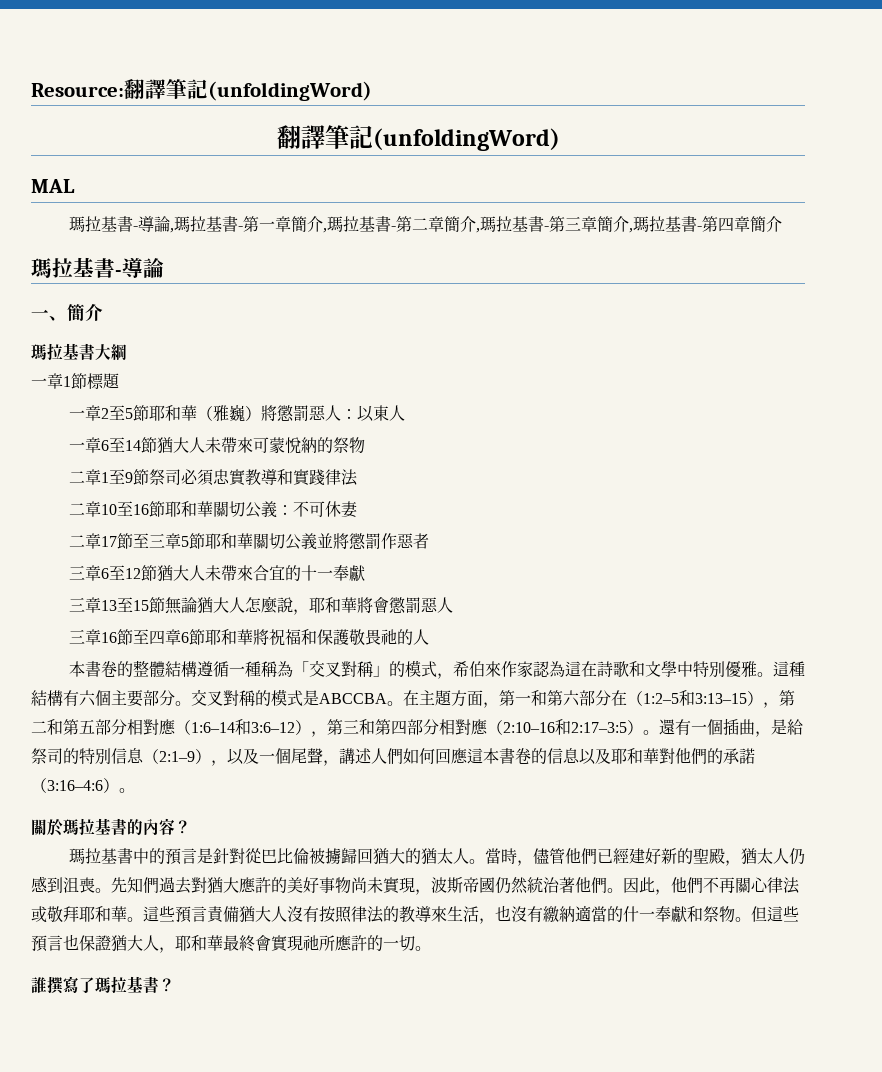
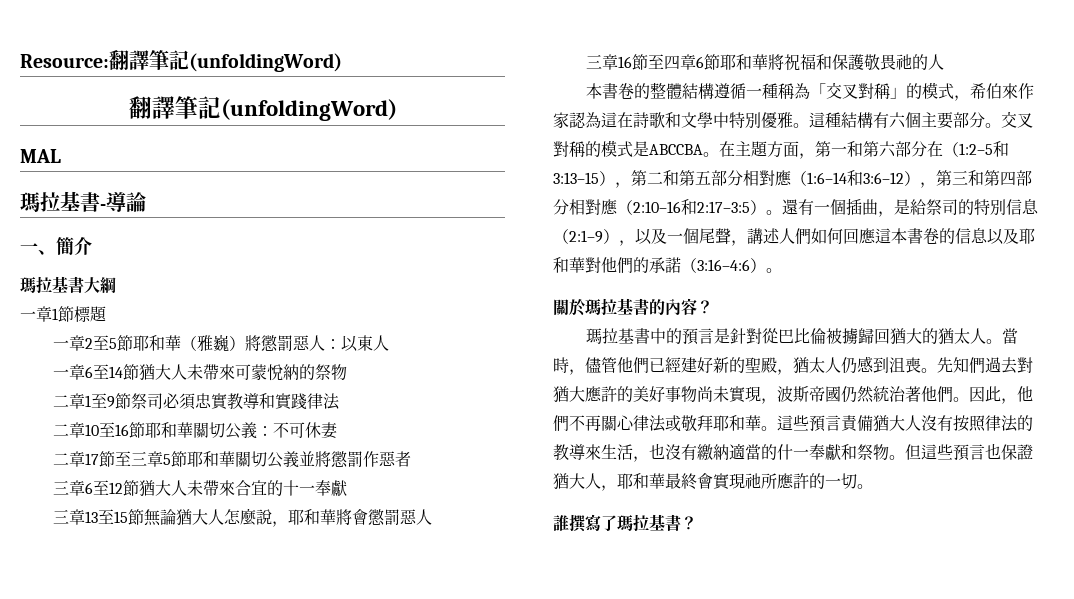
- 瑪拉基書-導論,瑪拉基書-第一章簡介,瑪拉基書-第二章簡介,瑪拉基書-第三章簡介,瑪拉基書-第四章簡介

